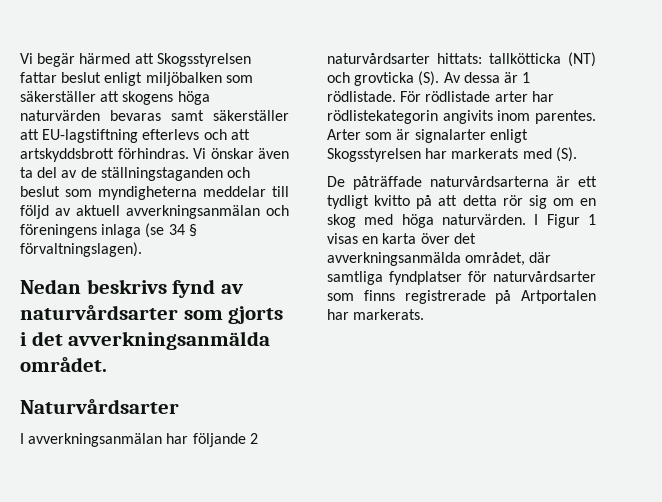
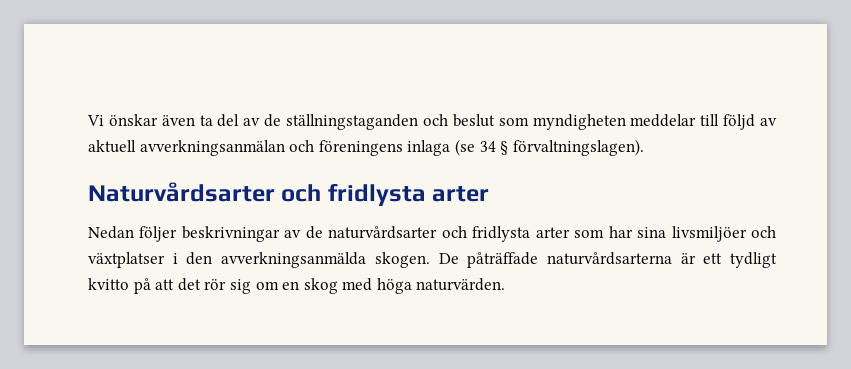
- Vi begär härmed att Skogsstyrelsen fattar beslut enligt miljöbalken som säkerställer att skogens höga naturvärden bevaras samt säkerställer att EU-lagstiftning efterlevs och att artskyddsbrott förhindras. Vi önskar även ta del av de ställningstaganden och beslut som myndigheterna meddelar till följd av aktuell avverkningsanmälan och föreningens inlaga (se 34 § förvaltningslagen).
+ Vi önskar även ta del av de ställningstaganden och beslut som myndigheten meddelar till följd av aktuell avverkningsanmälan och föreningens inlaga (se 34 § förvaltningslagen).
- Nedan beskrivs fynd av naturvårdsarter som gjorts i det avverkningsanmälda området.
- Naturvårdsarter
- I avverkningsanmälan har följande 2 naturvårdsarter hittats: tallkötticka (NT) och grovticka (S). Av dessa är 1 rödlistade. För rödlistade arter har rödlistekategorin angivits inom parentes. Arter som är signalarter enligt Skogsstyrelsen har markerats med (S).
- De påträffade naturvårdsarterna är ett tydligt kvitto på att detta rör sig om en skog med höga naturvärden. I Figur 1 visas en karta över det avverkningsanmälda området, där samtliga fyndplatser för naturvårdsarter som finns registrerade på Artportalen har markerats.
+ Naturvårdsarter och fridlysta arter
+ Nedan följer beskrivningar av de naturvårdsarter och fridlysta arter som har sina livsmiljöer och växtplatser i den avverkningsanmälda skogen. De påträffade naturvårdsarterna är ett tydligt kvitto på att det rör sig om en skog med höga naturvärden.

